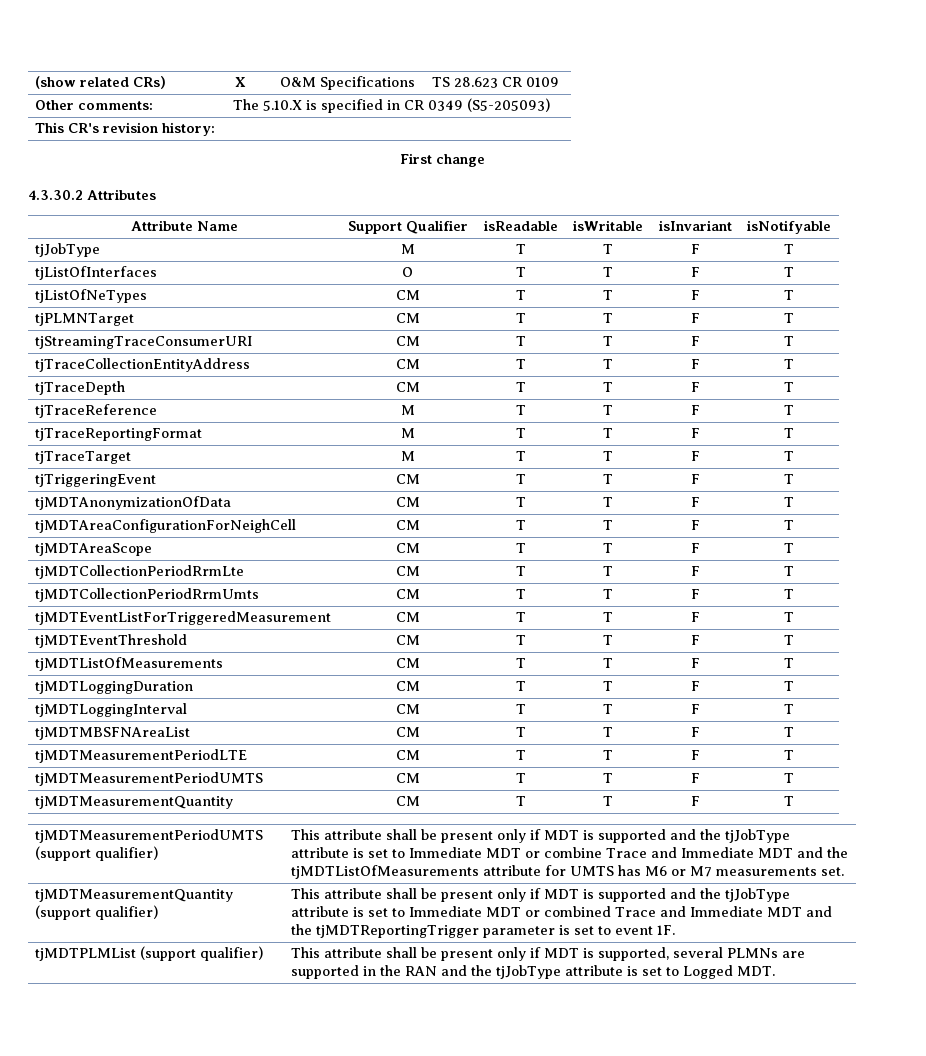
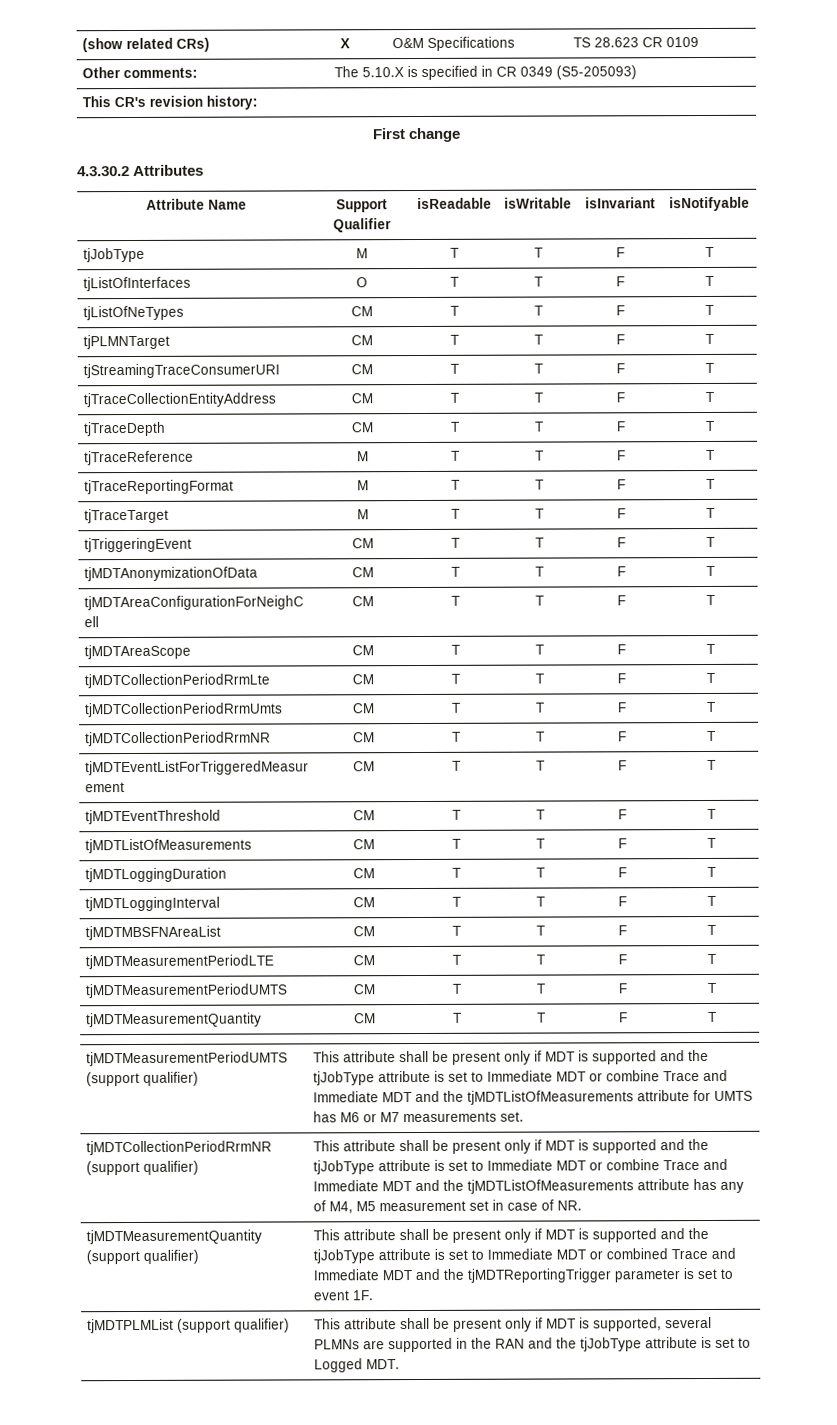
+ tjMDTCollectionPeriodRrmNR | CM | T | T | F | T
+ tjMDTCollectionPeriodRrmNR (support qualifier) | This attribute shall be present only if MDT is supported and the tjJobType attribute is set to Immediate MDT or combine Trace and Immediate MDT and the tjMDTListOfMeasurements attribute has any of M4, M5 measurement set in case of NR.

